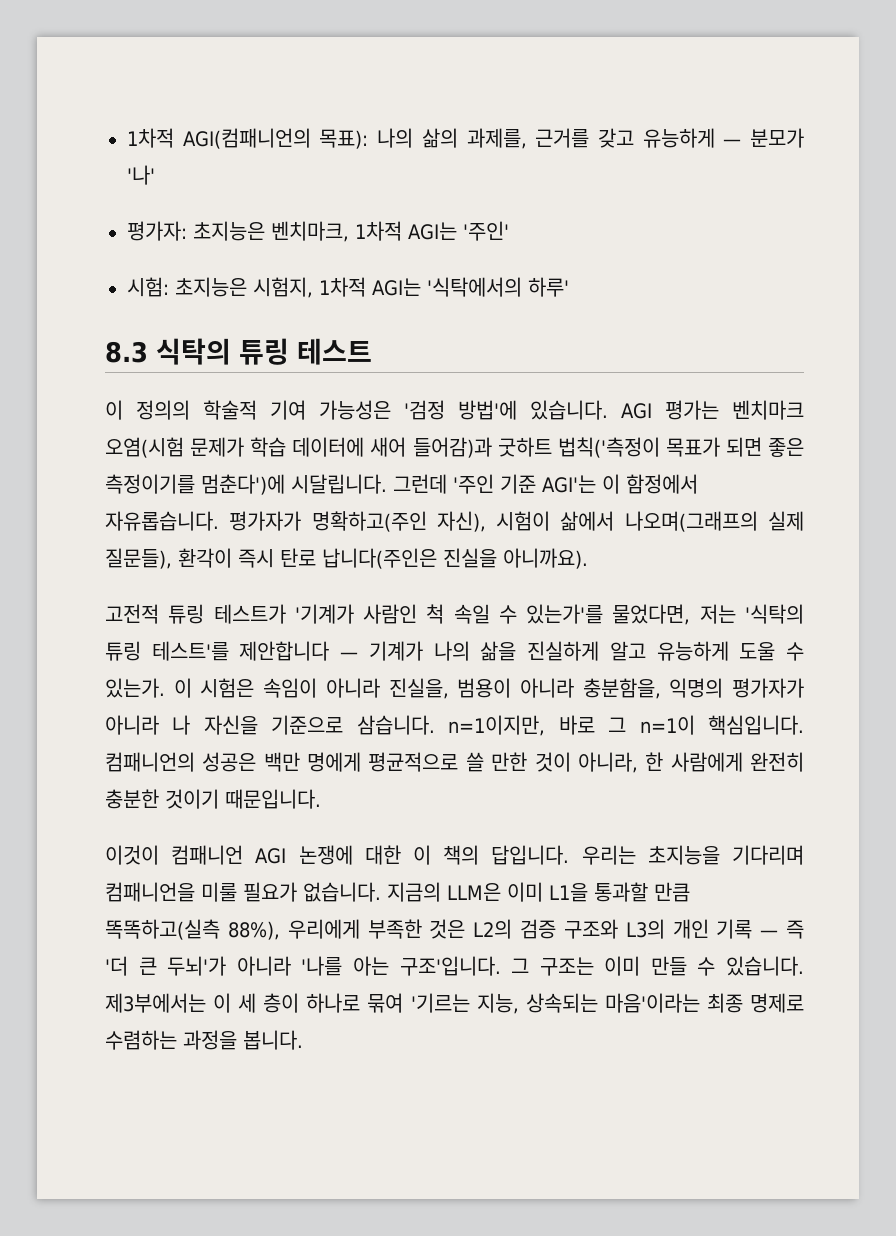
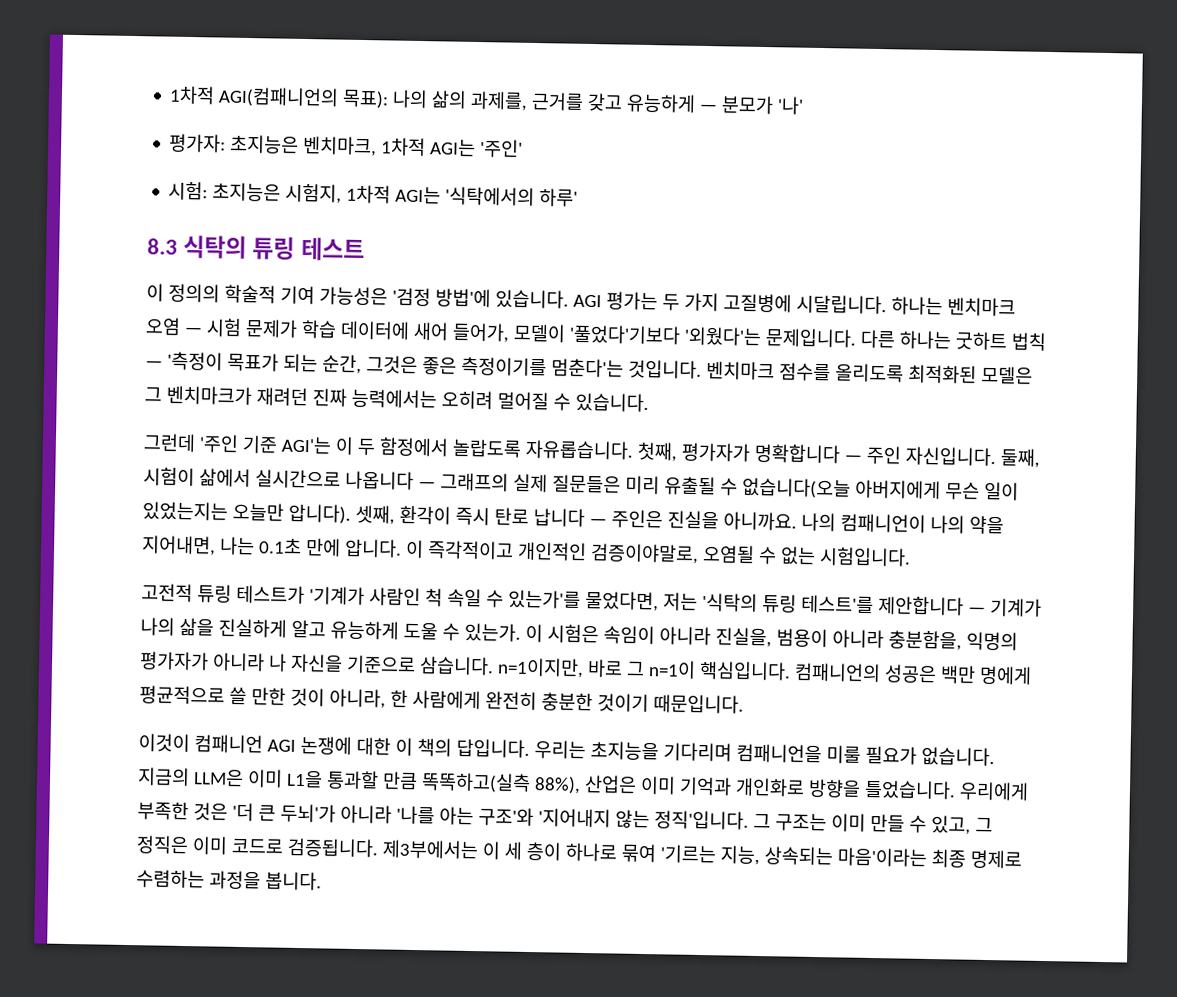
- AGI 평가는 벤치마크 오염(시험 문제가 학습 데이터에 새어 들어감)과 굿하트 법칙('측정이 목표가 되면 좋은 측정이기를 멈춘다')에 시달립니다. 그런데 '주인 기준 AGI'는 이 함정에서 자유롭습니다. 평가자가 명확하고(주인 자신), 시험이 삶에서 나오며(그래프의 실제 질문들), 환각이 즉시 탄로 납니다(주인은 진실을 아니까요).
+ AGI 평가는 두 가지 고질병에 시달립니다. 하나는 벤치마크 오염 — 시험 문제가 학습 데이터에 새어 들어가, 모델이 '풀었다'기보다 '외웠다'는 문제입니다. 다른 하나는 굿하트 법칙 — '측정이 목표가 되는 순간, 그것은 좋은 측정이기를 멈춘다'는 것입니다. 벤치마크 점수를 올리도록 최적화된 모델은 그 벤치마크가 재려던 진짜 능력에서는 오히려 멀어질 수 있습니다.
+ 그런데 '주인 기준 AGI'는 이 두 함정에서 놀랍도록 자유롭습니다. 첫째, 평가자가 명확합니다 — 주인 자신입니다. 둘째, 시험이 삶에서 실시간으로 나옵니다 — 그래프의 실제 질문들은 미리 유출될 수 없습니다(오늘 아버지에게 무슨 일이 있었는지는 오늘만 압니다). 셋째, 환각이 즉시 탄로 납니다 — 주인은 진실을 아니까요. 나의 컴패니언이 나의 약을 지어내면, 나는 0.1초 만에 압니다. 이 즉각적이고 개인적인 검증이야말로, 오염될 수 없는 시험입니다.
- 지금의 LLM은 이미 L1을 통과할 만큼 똑똑하고(실측 88%), 우리에게 부족한 것은 L2의 검증 구조와 L3의 개인 기록 — 즉 '더 큰 두뇌'가 아니라 '나를 아는 구조'입니다.
+ 지금의 LLM은 이미 L1을 통과할 만큼 똑똑하고(실측 88%), 산업은 이미 기억과 개인화로 방향을 틀었습니다. 우리에게 부족한 것은 '더 큰 두뇌'가 아니라 '나를 아는 구조'와 '지어내지 않는 정직'입니다.
- 그 구조는 이미 만들 수 있습니다.
+ 그 구조는 이미 만들 수 있고, 그 정직은 이미 코드로 검증됩니다.

